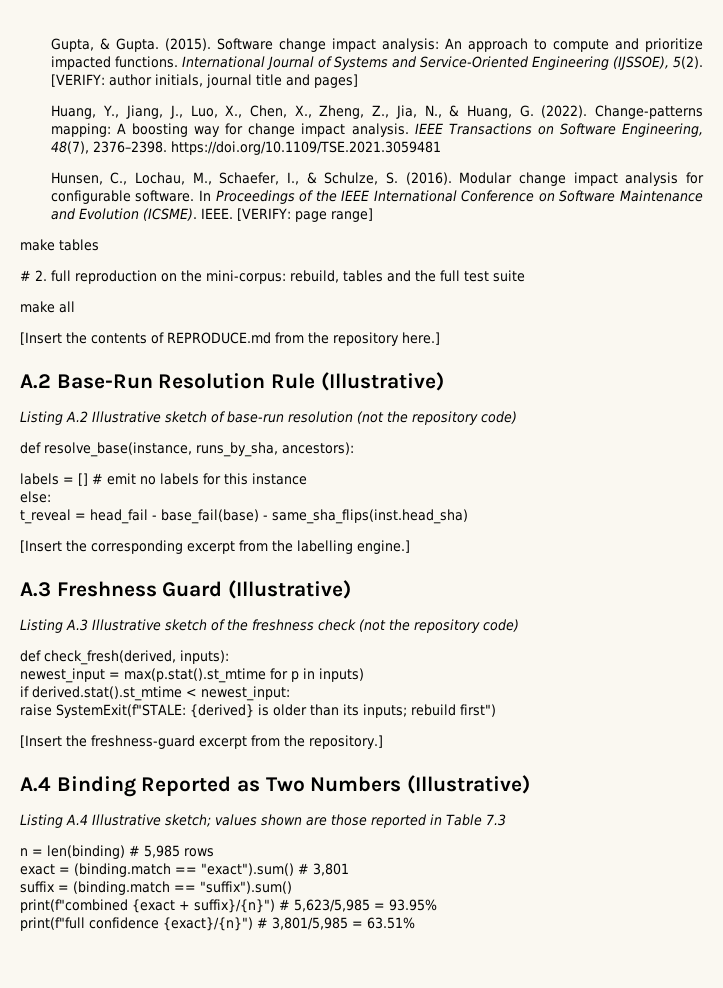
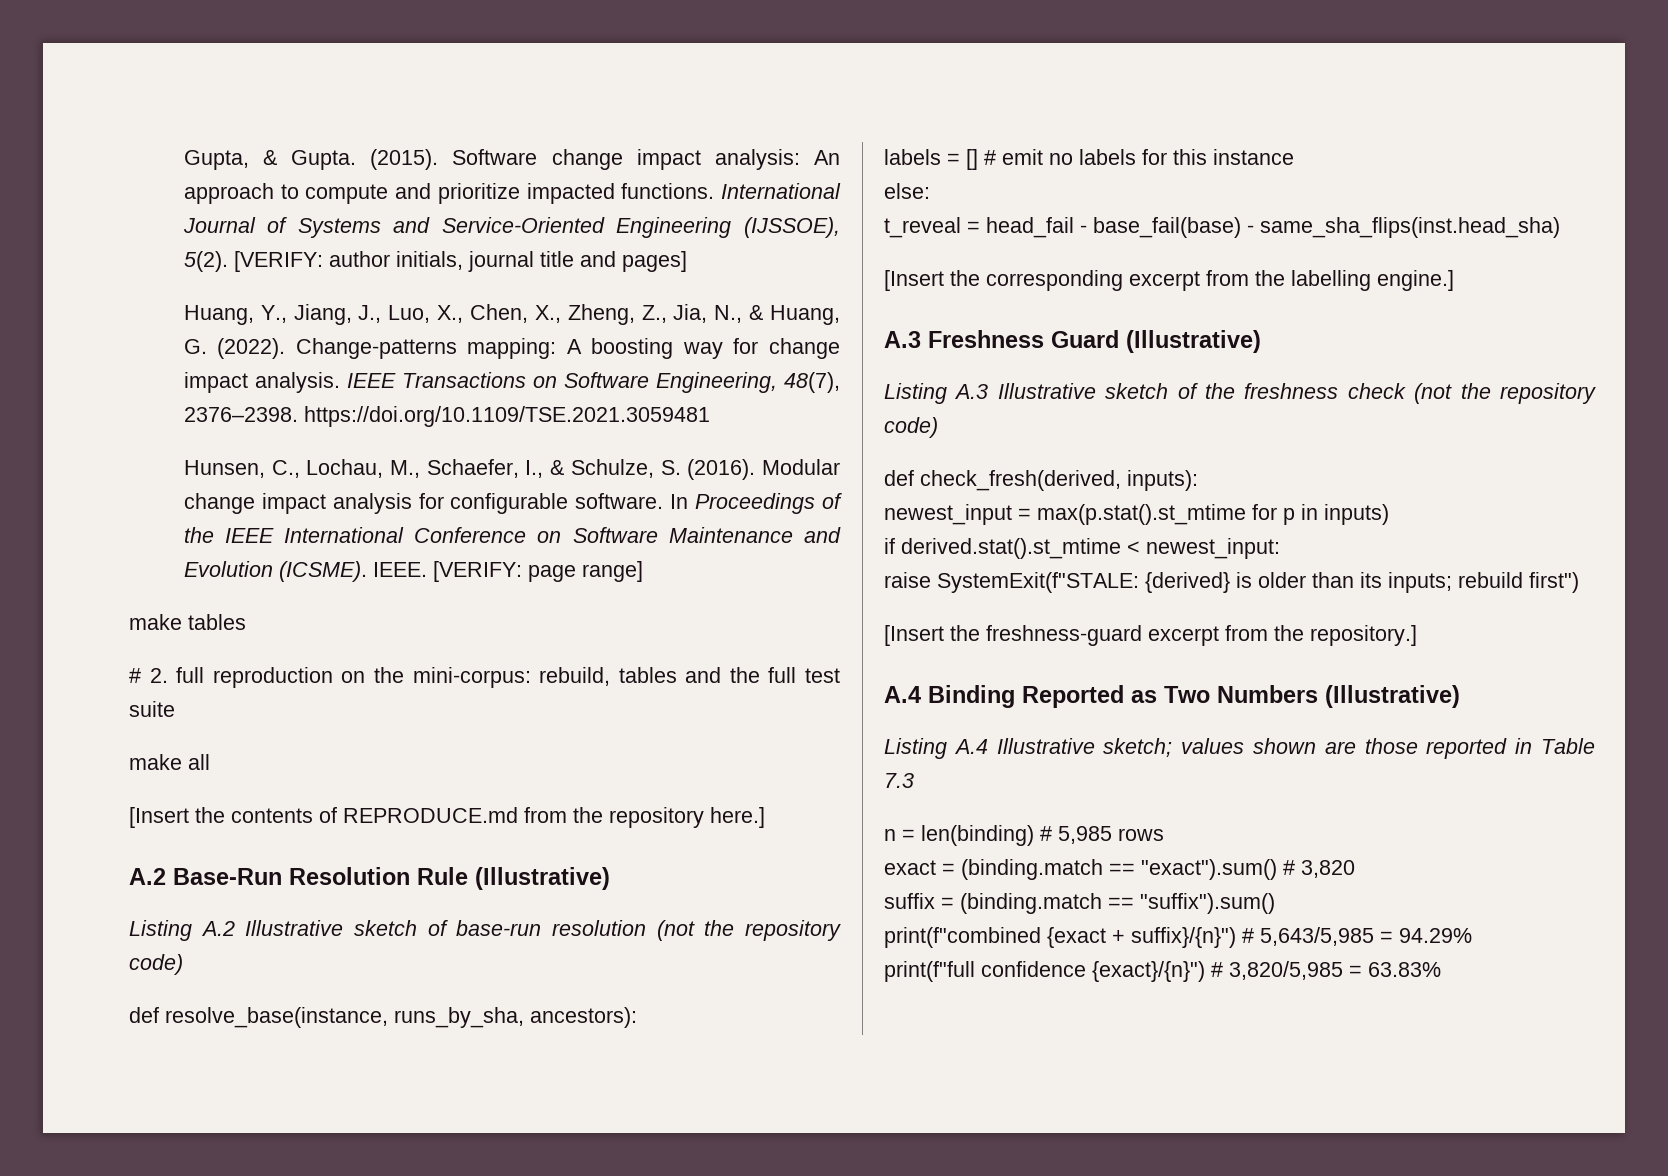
- exact = (binding.match == "exact").sum() # 3,801
+ exact = (binding.match == "exact").sum() # 3,820
- print(f"combined {exact + suffix}/{n}") # 5,623/5,985 = 93.95%
+ print(f"combined {exact + suffix}/{n}") # 5,643/5,985 = 94.29%
- print(f"full confidence {exact}/{n}") # 3,801/5,985 = 63.51%
+ print(f"full confidence {exact}/{n}") # 3,820/5,985 = 63.83%

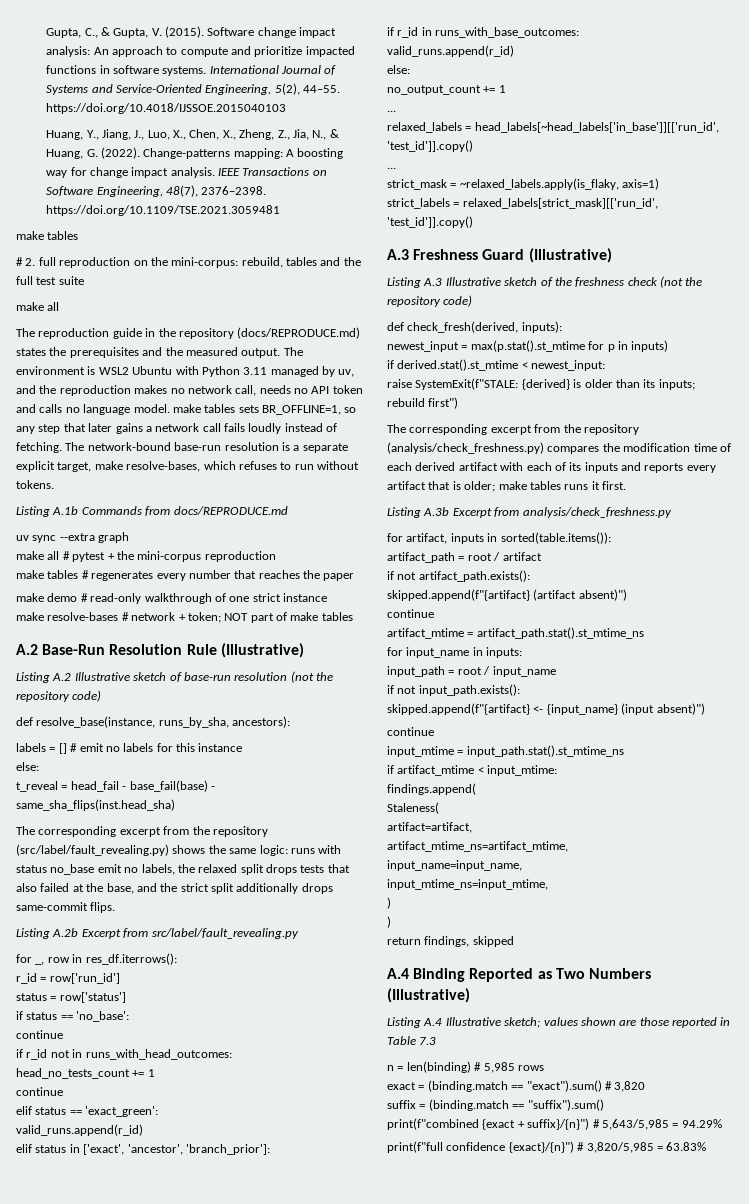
- Gupta, & Gupta. (2015).
+ Gupta, C., & Gupta, V. (2015).
- Software change impact analysis: An approach to compute and prioritize impacted functions.
+ Software change impact analysis: An approach to compute and prioritize impacted functions in software systems.
- International Journal of Systems and Service-Oriented Engineering (IJSSOE), 5(2). [VERIFY: author initials, journal title and pages]
+ International Journal of Systems and Service-Oriented Engineering, 5(2), 44–55. https://doi.org/10.4018/IJSSOE.2015040103
- Hunsen, C., Lochau, M., Schaefer, I., & Schulze, S. (2016). Modular change impact analysis for configurable software. In Proceedings of the IEEE International Conference on Software Maintenance and Evolution (ICSME). IEEE. [VERIFY: page range]
- [Insert the contents of REPRODUCE.md from the repository here.]
+ The reproduction guide in the repository (docs/REPRODUCE.md) states the prerequisites and the measured output. The environment is WSL2 Ubuntu with Python 3.11 managed by uv, and the reproduction makes no network call, needs no API token and calls no language model. make tables sets BR_OFFLINE=1, so any step that later gains a network call fails loudly instead of fetching. The network-bound base-run resolution is a separate explicit target, make resolve-bases, which refuses to run without tokens.
+ Listing A.1b Commands from docs/REPRODUCE.md
+ uv sync --extra graph
+ make all # pytest + the mini-corpus reproduction
+ make tables # regenerates every number that reaches the paper
+ make demo # read-only walkthrough of one strict instance
+ make resolve-bases # network + token; NOT part of make tables
- [Insert the corresponding excerpt from the labelling engine.]
+ The corresponding excerpt from the repository (src/label/fault_revealing.py) shows the same logic: runs with status no_base emit no labels, the relaxed split drops tests that also failed at the base, and the strict split additionally drops same-commit flips.
+ Listing A.2b Excerpt from src/label/fault_revealing.py
+ for _, row in res_df.iterrows():
+ r_id = row['run_id']
+ status = row['status']
+ if status == 'no_base':
+ continue
+ if r_id not in runs_with_head_outcomes:
+ head_no_tests_count += 1
+ continue
+ elif status == 'exact_green':
+ valid_runs.append(r_id)
+ elif status in ['exact', 'ancestor', 'branch_prior']:
+ if r_id in runs_with_base_outcomes:
+ valid_runs.append(r_id)
+ else:
+ no_output_count += 1
+ ...
+ relaxed_labels = head_labels[~head_labels['in_base']][['run_id', 'test_id']].copy()
+ ...
+ strict_mask = ~relaxed_labels.apply(is_flaky, axis=1)
+ strict_labels = relaxed_labels[strict_mask][['run_id', 'test_id']].copy()
- [Insert the freshness-guard excerpt from the repository.]
+ The corresponding excerpt from the repository (analysis/check_freshness.py) compares the modification time of each derived artifact with each of its inputs and reports every artifact that is older; make tables runs it first.
+ Listing A.3b Excerpt from analysis/check_freshness.py
+ for artifact, inputs in sorted(table.items()):
+ artifact_path = root / artifact
+ if not artifact_path.exists():
+ skipped.append(f"{artifact} (artifact absent)")
+ continue
+ artifact_mtime = artifact_path.stat().st_mtime_ns
+ for input_name in inputs:
+ input_path = root / input_name
+ if not input_path.exists():
+ skipped.append(f"{artifact} <- {input_name} (input absent)")
+ continue
+ input_mtime = input_path.stat().st_mtime_ns
+ if artifact_mtime < input_mtime:
+ findings.append(
+ Staleness(
+ artifact=artifact,
+ artifact_mtime_ns=artifact_mtime,
+ input_name=input_name,
+ input_mtime_ns=input_mtime,
+ )
+ )
+ return findings, skipped

